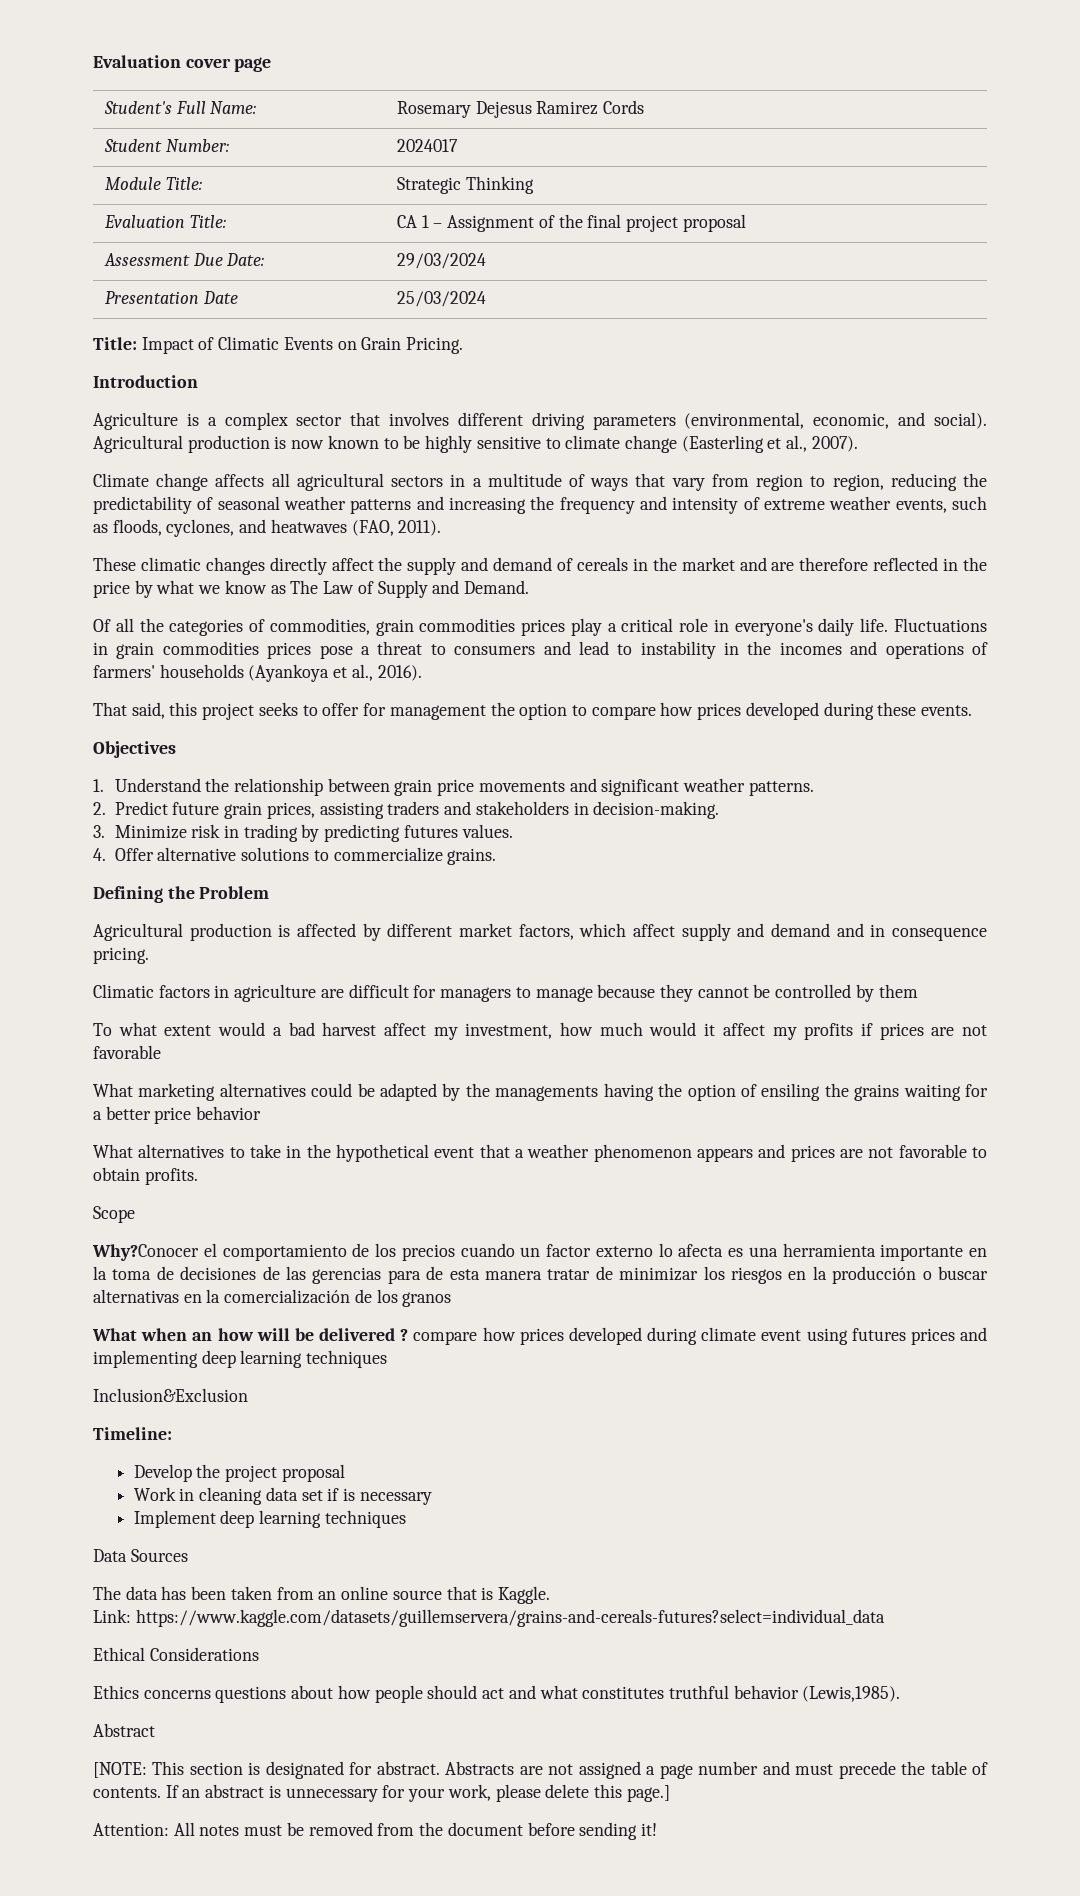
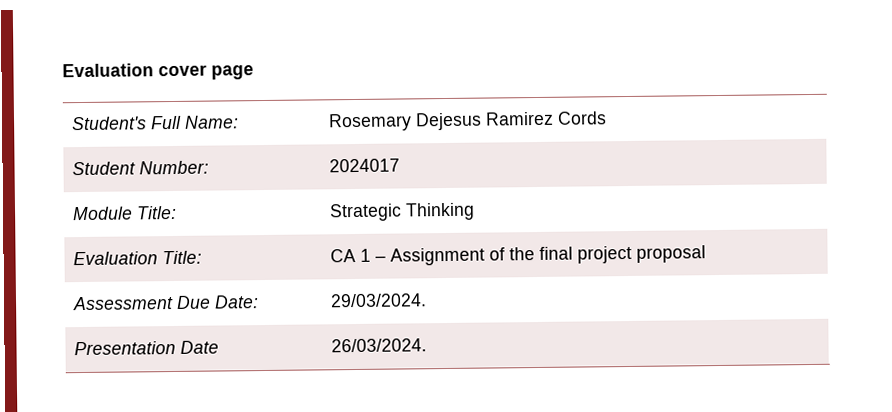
- Assessment Due Date: | 29/03/2024
+ Assessment Due Date: | 29/03/2024.
- Presentation Date | 25/03/2024
- Title: Impact of Climatic Events on Grain Pricing.
- Introduction
- Agriculture is a complex sector that involves different driving parameters (environmental, economic, and social). Agricultural production is now known to be highly sensitive to climate change (Easterling et al., 2007).
- Climate change affects all agricultural sectors in a multitude of ways that vary from region to region, reducing the predictability of seasonal weather patterns and increasing the frequency and intensity of extreme weather events, such as floods, cyclones, and heatwaves (FAO, 2011).
- These climatic changes directly affect the supply and demand of cereals in the market and are therefore reflected in the price by what we know as The Law of Supply and Demand.
- Of all the categories of commodities, grain commodities prices play a critical role in everyone's daily life. Fluctuations in grain commodities prices pose a threat to consumers and lead to instability in the incomes and operations of farmers' households (Ayankoya et al., 2016).
- That said, this project seeks to offer for management the option to compare how prices developed during these events.
- Objectives
- 1. Understand the relationship between grain price movements and significant weather patterns.
- 2. Predict future grain prices, assisting traders and stakeholders in decision-making.
- 3. Minimize risk in trading by predicting futures values.
- 4. Offer alternative solutions to commercialize grains.
- Defining the Problem
- Agricultural production is affected by different market factors, which affect supply and demand and in consequence pricing.
- Climatic factors in agriculture are difficult for managers to manage because they cannot be controlled by them
- To what extent would a bad harvest affect my investment, how much would it affect my profits if prices are not favorable
- What marketing alternatives could be adapted by the managements having the option of ensiling the grains waiting for a better price behavior
- What alternatives to take in the hypothetical event that a weather phenomenon appears and prices are not favorable to obtain profits.
- Scope
- Why?Conocer el comportamiento de los precios cuando un factor externo lo afecta es una herramienta importante en la toma de decisiones de las gerencias para de esta manera tratar de minimizar los riesgos en la producción o buscar alternativas en la comercialización de los granos
- What when an how will be delivered ? compare how prices developed during climate event using futures prices and implementing deep learning techniques
- Inclusion&Exclusion
- Timeline:
- Develop the project proposal
- Work in cleaning data set if is necessary
- Implement deep learning techniques
- Data Sources
- The data has been taken from an online source that is Kaggle.
- Link: https://www.kaggle.com/datasets/guillemservera/grains-and-cereals-futures?select=individual_data
- Ethical Considerations
- Ethics concerns questions about how people should act and what constitutes truthful behavior (Lewis,1985).
- Abstract
- [NOTE: This section is designated for abstract. Abstracts are not assigned a page number and must precede the table of contents. If an abstract is unnecessary for your work, please delete this page.]
- Attention: All notes must be removed from the document before sending it!
+ Presentation Date | 26/03/2024.

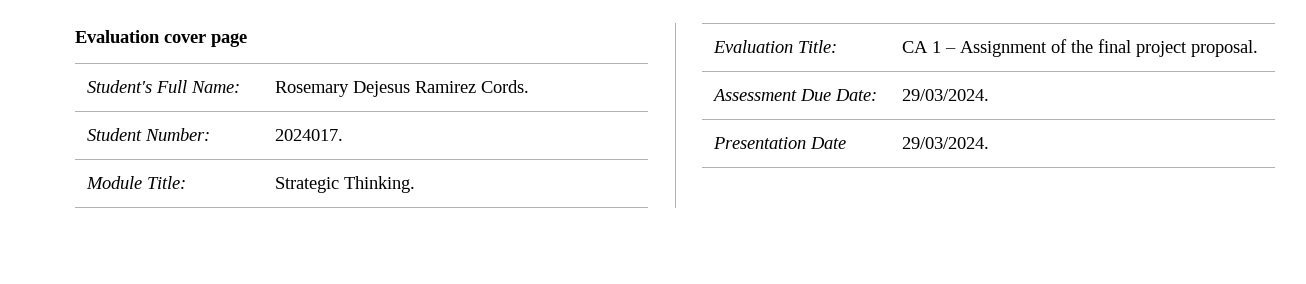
- Student's Full Name: | Rosemary Dejesus Ramirez Cords
+ Student's Full Name: | Rosemary Dejesus Ramirez Cords.
- Student Number: | 2024017
+ Student Number: | 2024017.
- Module Title: | Strategic Thinking
+ Module Title: | Strategic Thinking.
- Evaluation Title: | CA 1 – Assignment of the final project proposal
+ Evaluation Title: | CA 1 – Assignment of the final project proposal.
- Presentation Date | 26/03/2024.
+ Presentation Date | 29/03/2024.

